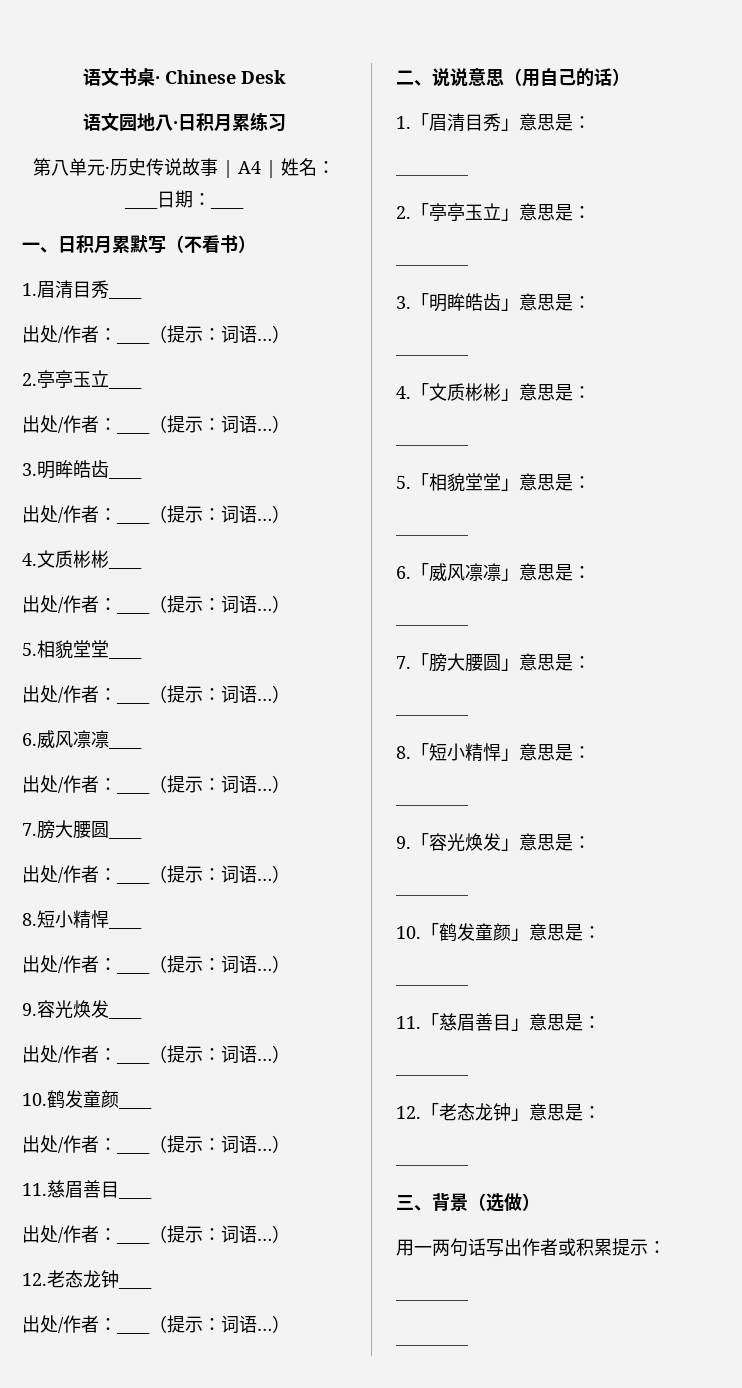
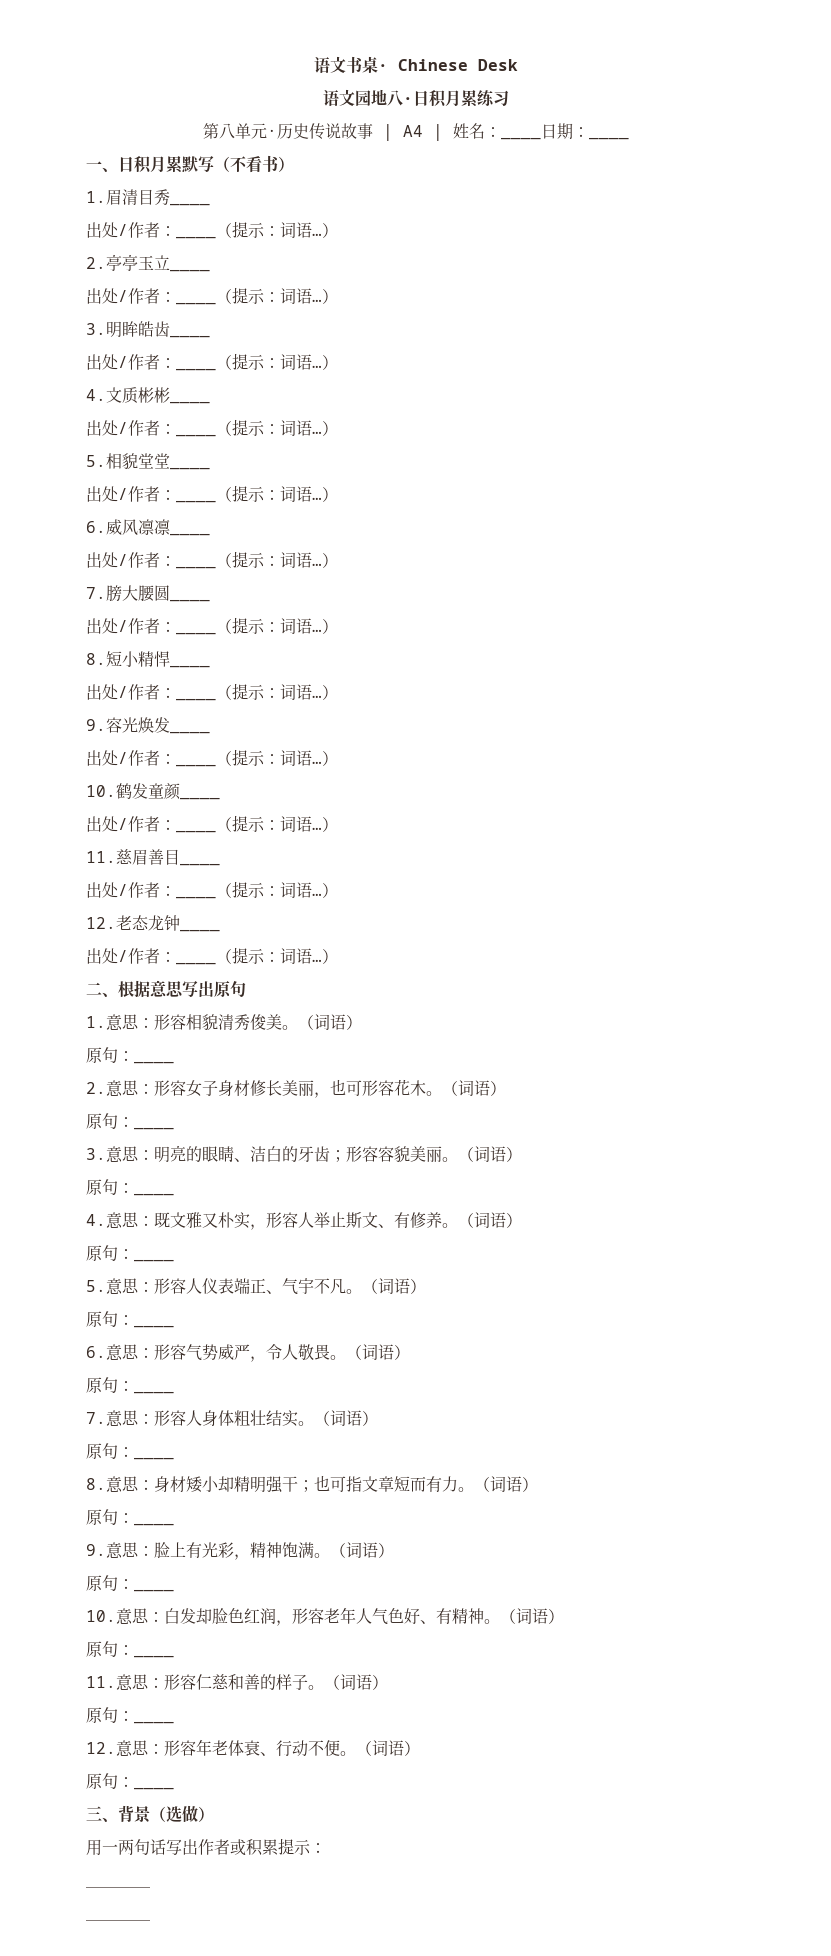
- 二、说说意思（用自己的话）
- 1.「眉清目秀」意思是：
- ＿＿＿＿
- 2.「亭亭玉立」意思是：
- ＿＿＿＿
- 3.「明眸皓齿」意思是：
- ＿＿＿＿
- 4.「文质彬彬」意思是：
- ＿＿＿＿
- 5.「相貌堂堂」意思是：
- ＿＿＿＿
- 6.「威风凛凛」意思是：
- ＿＿＿＿
- 7.「膀大腰圆」意思是：
- ＿＿＿＿
- 8.「短小精悍」意思是：
- ＿＿＿＿
- 9.「容光焕发」意思是：
- ＿＿＿＿
- 10.「鹤发童颜」意思是：
- ＿＿＿＿
- 11.「慈眉善目」意思是：
- ＿＿＿＿
- 12.「老态龙钟」意思是：
- ＿＿＿＿
+ 二、根据意思写出原句
+ 1.意思：形容相貌清秀俊美。（词语）
+ 原句：____
+ 2.意思：形容女子身材修长美丽，也可形容花木。（词语）
+ 原句：____
+ 3.意思：明亮的眼睛、洁白的牙齿；形容容貌美丽。（词语）
+ 原句：____
+ 4.意思：既文雅又朴实，形容人举止斯文、有修养。（词语）
+ 原句：____
+ 5.意思：形容人仪表端正、气宇不凡。（词语）
+ 原句：____
+ 6.意思：形容气势威严，令人敬畏。（词语）
+ 原句：____
+ 7.意思：形容人身体粗壮结实。（词语）
+ 原句：____
+ 8.意思：身材矮小却精明强干；也可指文章短而有力。（词语）
+ 原句：____
+ 9.意思：脸上有光彩，精神饱满。（词语）
+ 原句：____
+ 10.意思：白发却脸色红润，形容老年人气色好、有精神。（词语）
+ 原句：____
+ 11.意思：形容仁慈和善的样子。（词语）
+ 原句：____
+ 12.意思：形容年老体衰、行动不便。（词语）
+ 原句：____

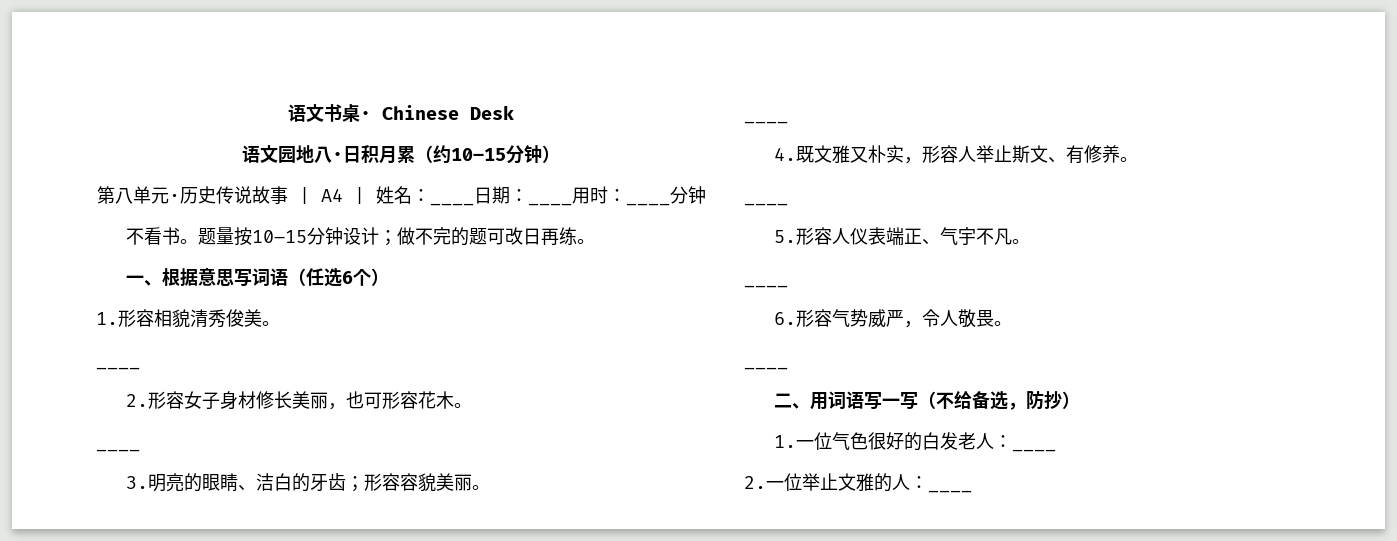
- 语文园地八·日积月累练习
+ 语文园地八·日积月累（约10–15分钟）
- 第八单元·历史传说故事 | A4 | 姓名：____日期：____
- 一、日积月累默写（不看书）
- 1.眉清目秀____
- 出处/作者：____（提示：词语…）
- 2.亭亭玉立____
- 出处/作者：____（提示：词语…）
- 3.明眸皓齿____
- 出处/作者：____（提示：词语…）
- 4.文质彬彬____
- 出处/作者：____（提示：词语…）
- 5.相貌堂堂____
- 出处/作者：____（提示：词语…）
- 6.威风凛凛____
- 出处/作者：____（提示：词语…）
- 7.膀大腰圆____
- 出处/作者：____（提示：词语…）
- 8.短小精悍____
- 出处/作者：____（提示：词语…）
- 9.容光焕发____
- 出处/作者：____（提示：词语…）
- 10.鹤发童颜____
- 出处/作者：____（提示：词语…）
- 11.慈眉善目____
- 出处/作者：____（提示：词语…）
- 12.老态龙钟____
- 出处/作者：____（提示：词语…）
- 二、根据意思写出原句
- 1.意思：形容相貌清秀俊美。（词语）
- 原句：____
- 2.意思：形容女子身材修长美丽，也可形容花木。（词语）
- 原句：____
+ 第八单元·历史传说故事 | A4 | 姓名：____日期：____用时：____分钟
+ 不看书。题量按10–15分钟设计；做不完的题可改日再练。
+ 一、根据意思写词语（任选6个）
+ 1.形容相貌清秀俊美。
+ ____
+ 2.形容女子身材修长美丽，也可形容花木。
+ ____
- 3.意思：明亮的眼睛、洁白的牙齿；形容容貌美丽。（词语）
- 原句：____
+ 3.明亮的眼睛、洁白的牙齿；形容容貌美丽。
+ ____
- 4.意思：既文雅又朴实，形容人举止斯文、有修养。（词语）
- 原句：____
+ 4.既文雅又朴实，形容人举止斯文、有修养。
+ ____
- 5.意思：形容人仪表端正、气宇不凡。（词语）
- 原句：____
+ 5.形容人仪表端正、气宇不凡。
+ ____
- 6.意思：形容气势威严，令人敬畏。（词语）
- 原句：____
- 7.意思：形容人身体粗壮结实。（词语）
- 原句：____
- 8.意思：身材矮小却精明强干；也可指文章短而有力。（词语）
- 原句：____
- 9.意思：脸上有光彩，精神饱满。（词语）
- 原句：____
- 10.意思：白发却脸色红润，形容老年人气色好、有精神。（词语）
- 原句：____
- 11.意思：形容仁慈和善的样子。（词语）
- 原句：____
- 12.意思：形容年老体衰、行动不便。（词语）
- 原句：____
- 三、背景（选做）
- 用一两句话写出作者或积累提示：
- ＿＿＿＿
- ＿＿＿＿
+ 6.形容气势威严，令人敬畏。
+ ____
+ 二、用词语写一写（不给备选，防抄）
+ 1.一位气色很好的白发老人：____
+ 2.一位举止文雅的人：____

